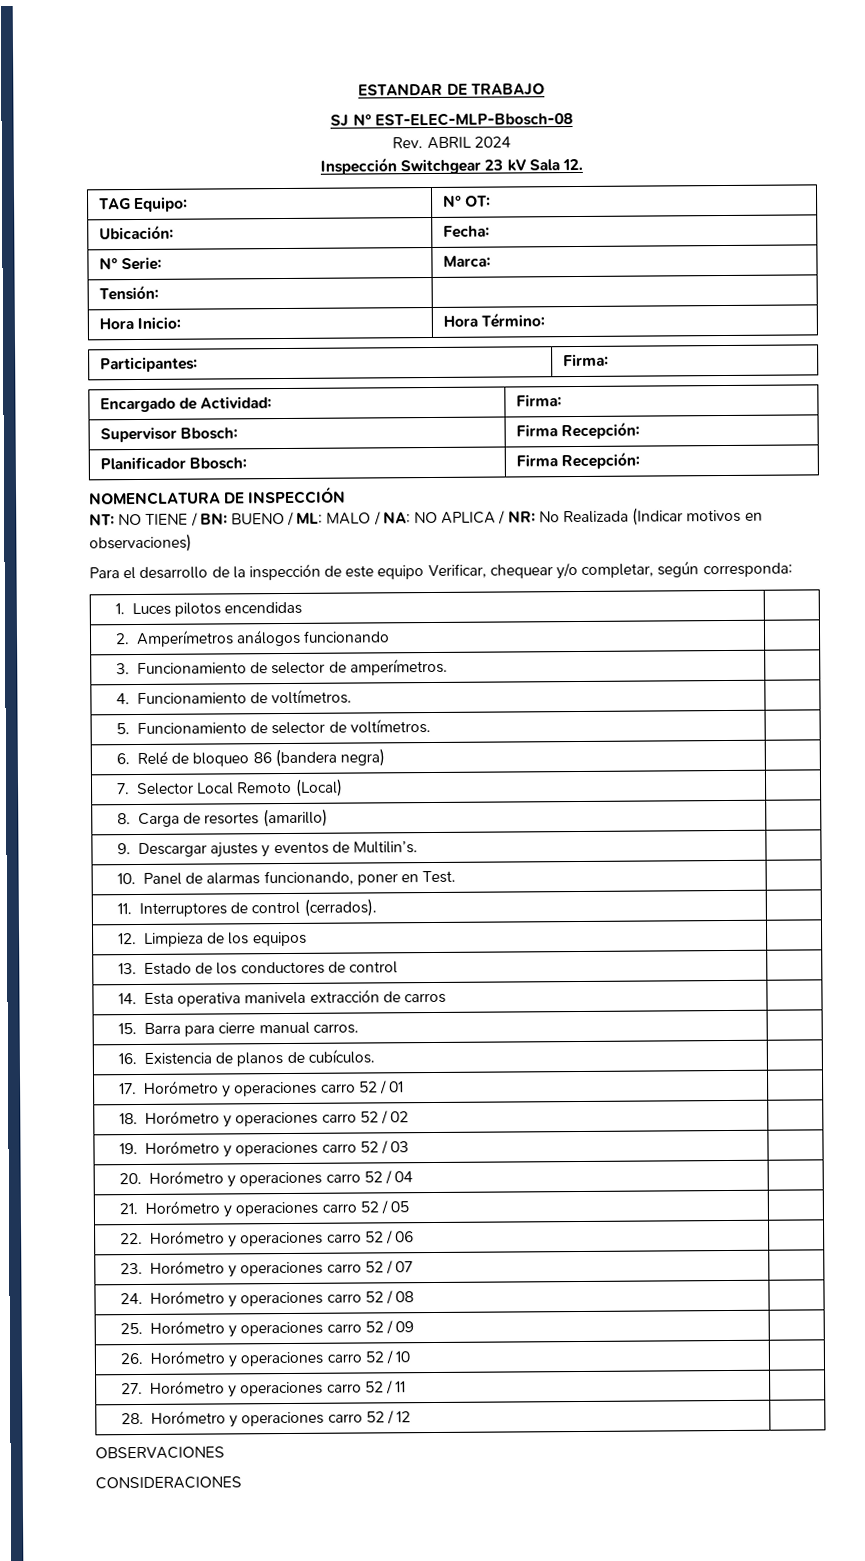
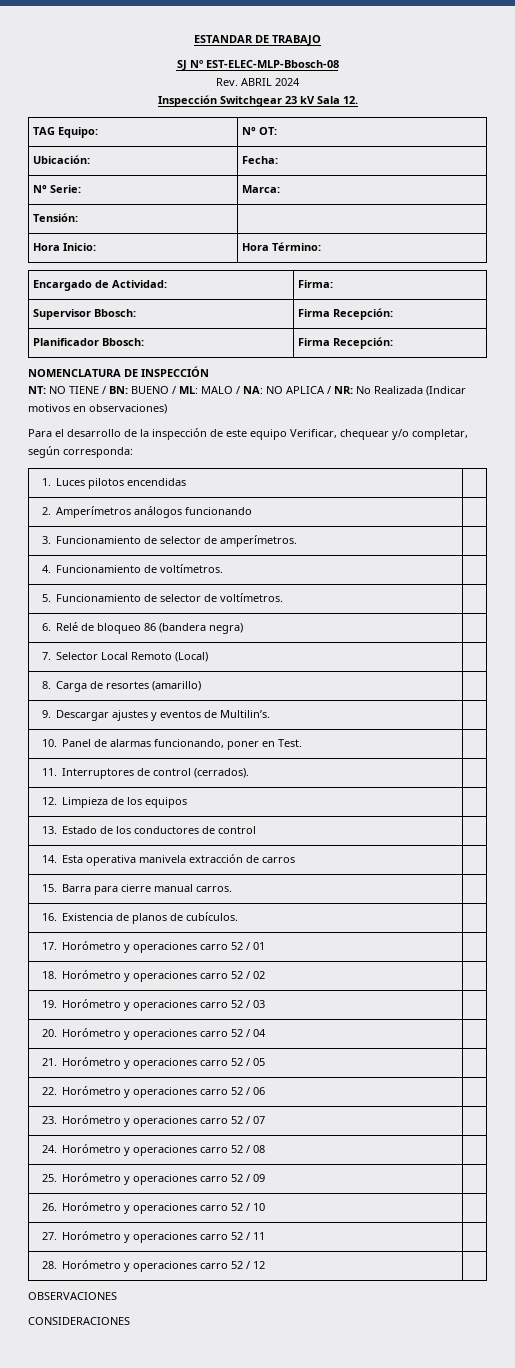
- Participantes: | Firma:

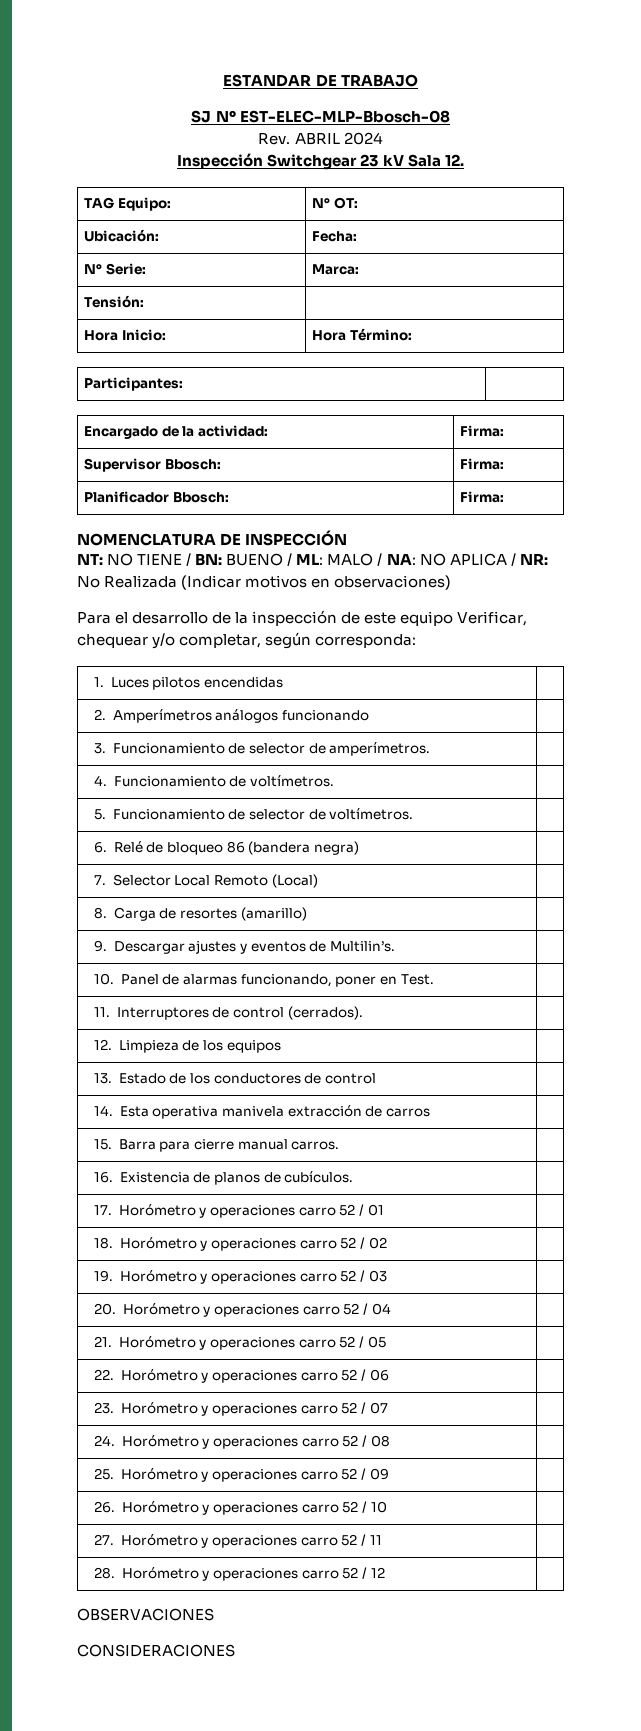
+ Participantes: |
- Encargado de Actividad: | Firma:
+ Encargado de la actividad: | Firma:
- Supervisor Bbosch: | Firma Recepción:
+ Supervisor Bbosch: | Firma:
- Planificador Bbosch: | Firma Recepción:
+ Planificador Bbosch: | Firma:

